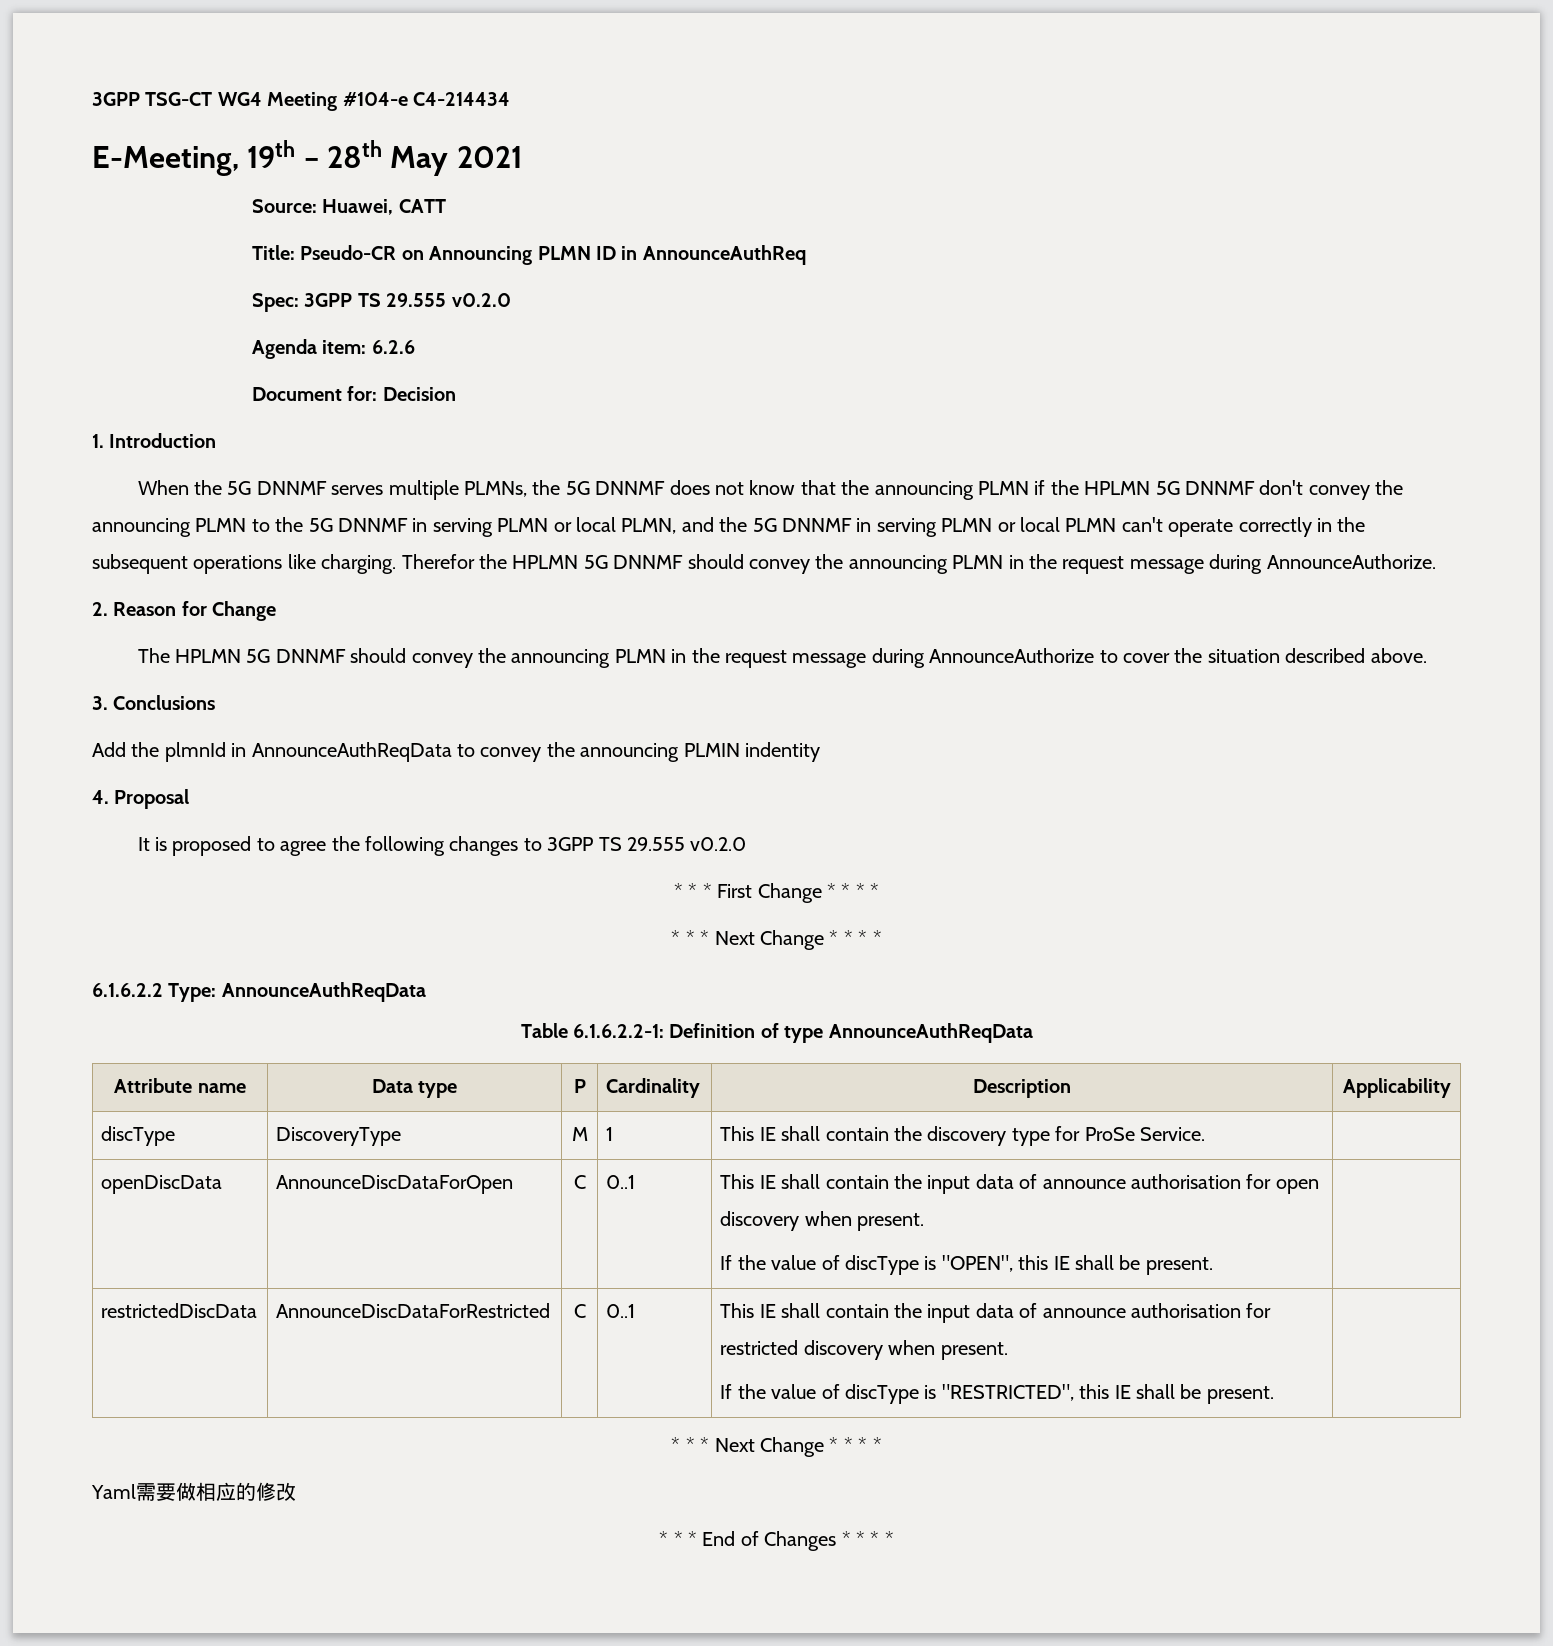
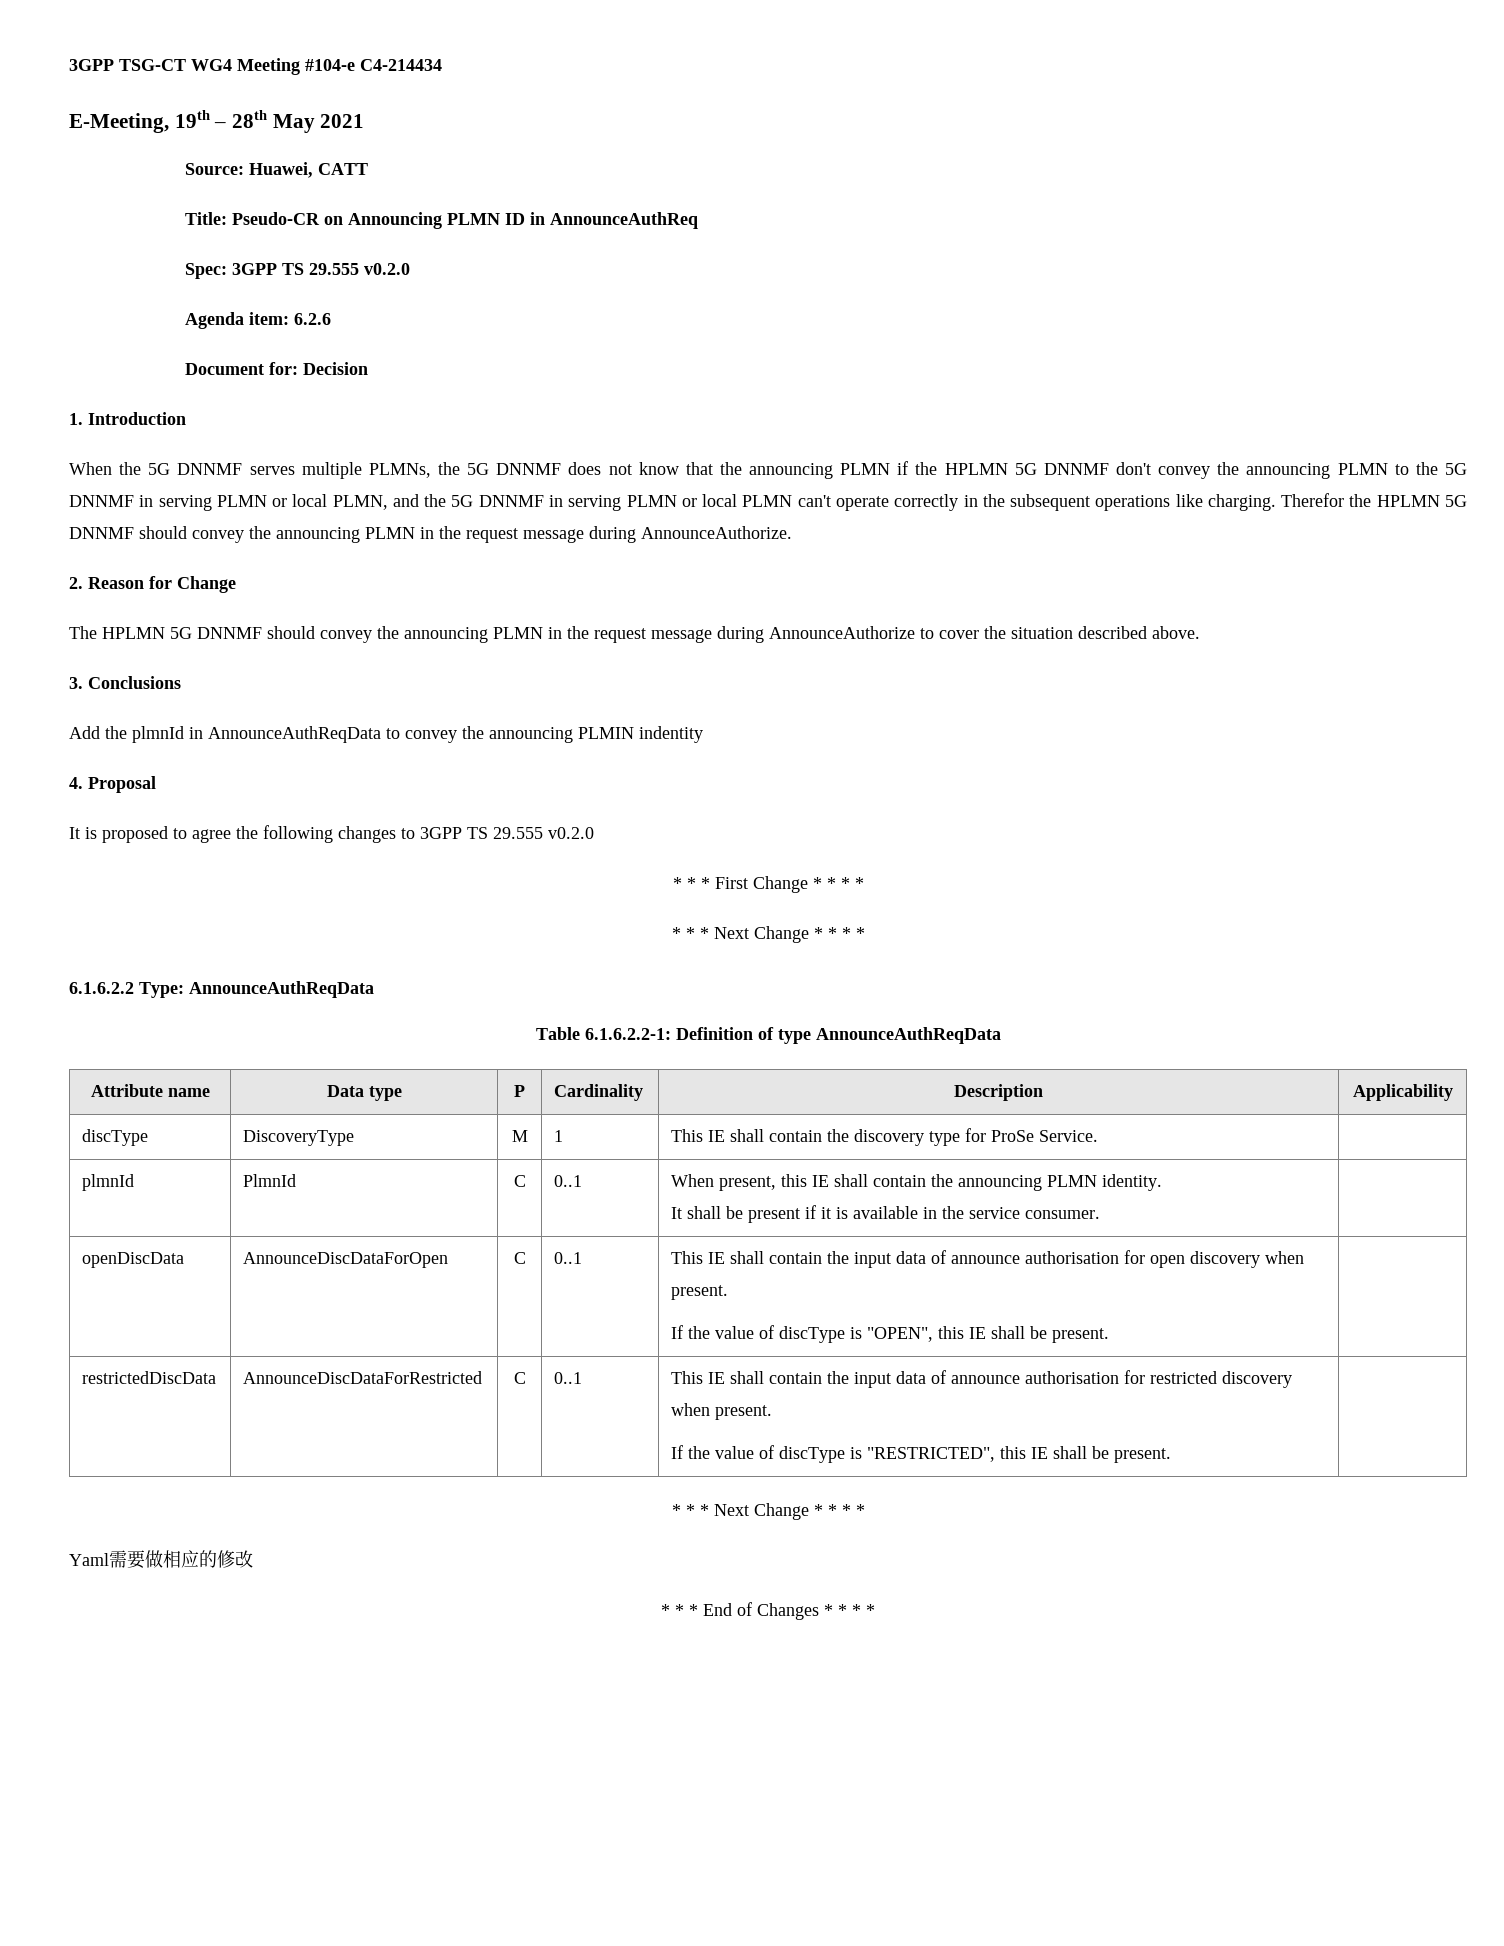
+ plmnId | PlmnId | C | 0..1 | When present, this IE shall contain the announcing PLMN identity.
+ It shall be present if it is available in the service consumer. |

